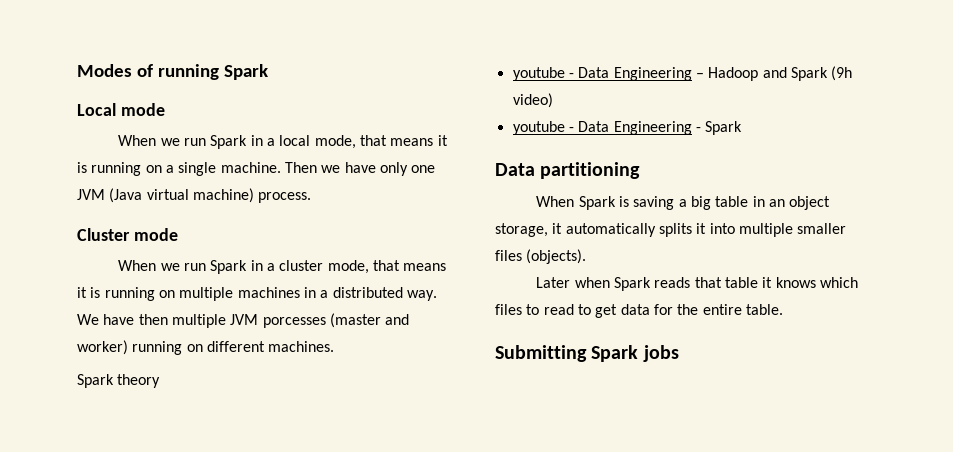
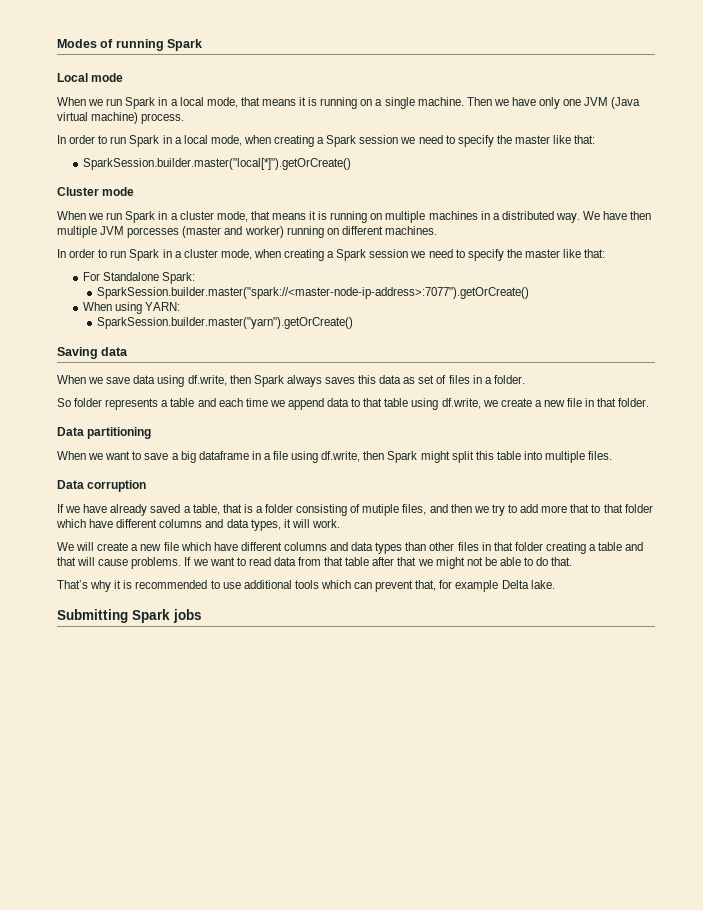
+ In order to run Spark in a local mode, when creating a Spark session we need to specify the master like that:
+ SparkSession.builder.master("local[*]").getOrCreate()
- Spark theory
- youtube - Data Engineering – Hadoop and Spark (9h video)
- youtube - Data Engineering - Spark
+ In order to run Spark in a cluster mode, when creating a Spark session we need to specify the master like that:
+ For Standalone Spark:
+ SparkSession.builder.master("spark://<master-node-ip-address>:7077").getOrCreate()
+ When using YARN:
+ SparkSession.builder.master("yarn").getOrCreate()
+ Saving data
+ When we save data using df.write, then Spark always saves this data as set of files in a folder.
+ So folder represents a table and each time we append data to that table using df.write, we create a new file in that folder.
  Data partitioning
- When Spark is saving a big table in an object storage, it automatically splits it into multiple smaller files (objects).
- Later when Spark reads that table it knows which files to read to get data for the entire table.
+ When we want to save a big dataframe in a file using df.write, then Spark might split this table into multiple files.
+ Data corruption
+ If we have already saved a table, that is a folder consisting of mutiple files, and then we try to add more that to that folder which have different columns and data types, it will work.
+ We will create a new file which have different columns and data types than other files in that folder creating a table and that will cause problems. If we want to read data from that table after that we might not be able to do that.
+ That’s why it is recommended to use additional tools which can prevent that, for example Delta lake.

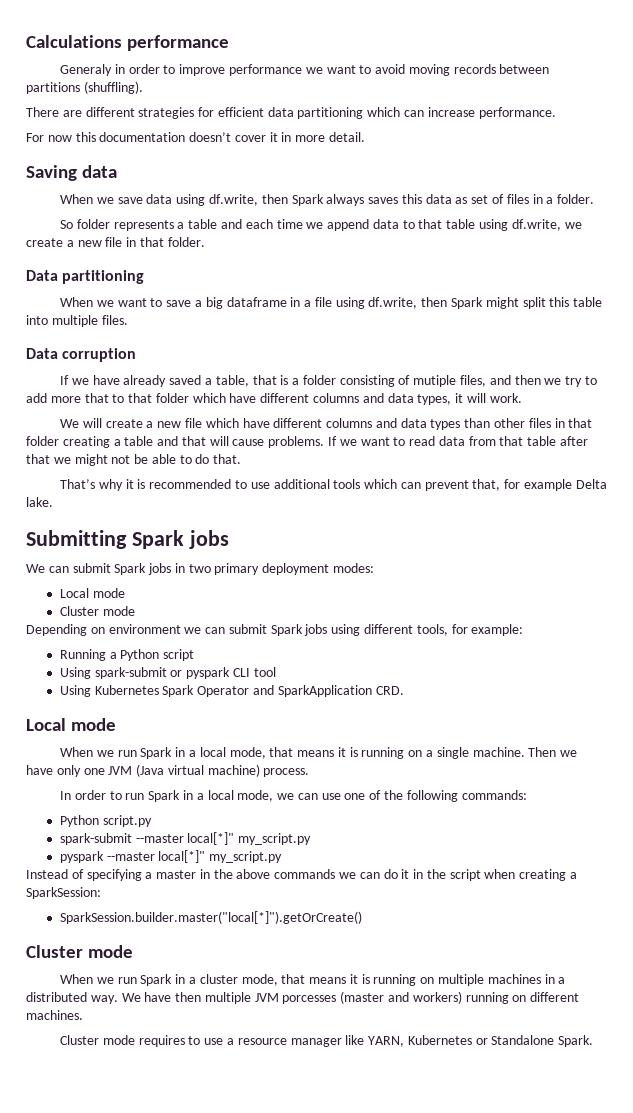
- Modes of running Spark
- Local mode
- When we run Spark in a local mode, that means it is running on a single machine. Then we have only one JVM (Java virtual machine) process.
- In order to run Spark in a local mode, when creating a Spark session we need to specify the master like that:
- SparkSession.builder.master("local[*]").getOrCreate()
- Cluster mode
- When we run Spark in a cluster mode, that means it is running on multiple machines in a distributed way. We have then multiple JVM porcesses (master and worker) running on different machines.
- In order to run Spark in a cluster mode, when creating a Spark session we need to specify the master like that:
- For Standalone Spark:
- SparkSession.builder.master("spark://<master-node-ip-address>:7077").getOrCreate()
- When using YARN:
- SparkSession.builder.master("yarn").getOrCreate()
+ Calculations performance
+ Generaly in order to improve performance we want to avoid moving records between partitions (shuffling).
+ There are different strategies for efficient data partitioning which can increase performance.
+ For now this documentation doesn’t cover it in more detail.
+ We can submit Spark jobs in two primary deployment modes:
+ Local mode
+ Cluster mode
+ Depending on environment we can submit Spark jobs using different tools, for example:
+ Running a Python script
+ Using spark-submit or pyspark CLI tool
+ Using Kubernetes Spark Operator and SparkApplication CRD.
+ Local mode
+ When we run Spark in a local mode, that means it is running on a single machine. Then we have only one JVM (Java virtual machine) process.
+ In order to run Spark in a local mode, we can use one of the following commands:
+ Python script.py
+ spark-submit --master local[*]" my_script.py
+ pyspark --master local[*]" my_script.py
+ Instead of specifying a master in the above commands we can do it in the script when creating a SparkSession:
+ SparkSession.builder.master("local[*]").getOrCreate()
+ Cluster mode
+ When we run Spark in a cluster mode, that means it is running on multiple machines in a distributed way. We have then multiple JVM porcesses (master and workers) running on different machines.
+ Cluster mode requires to use a resource manager like YARN, Kubernetes or Standalone Spark.

